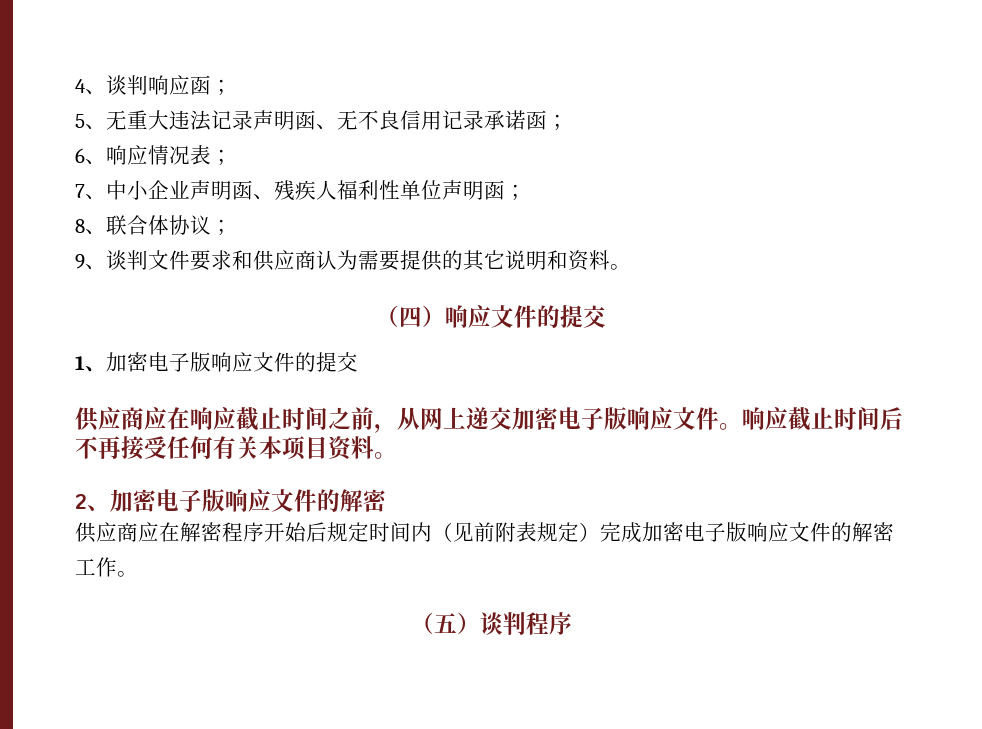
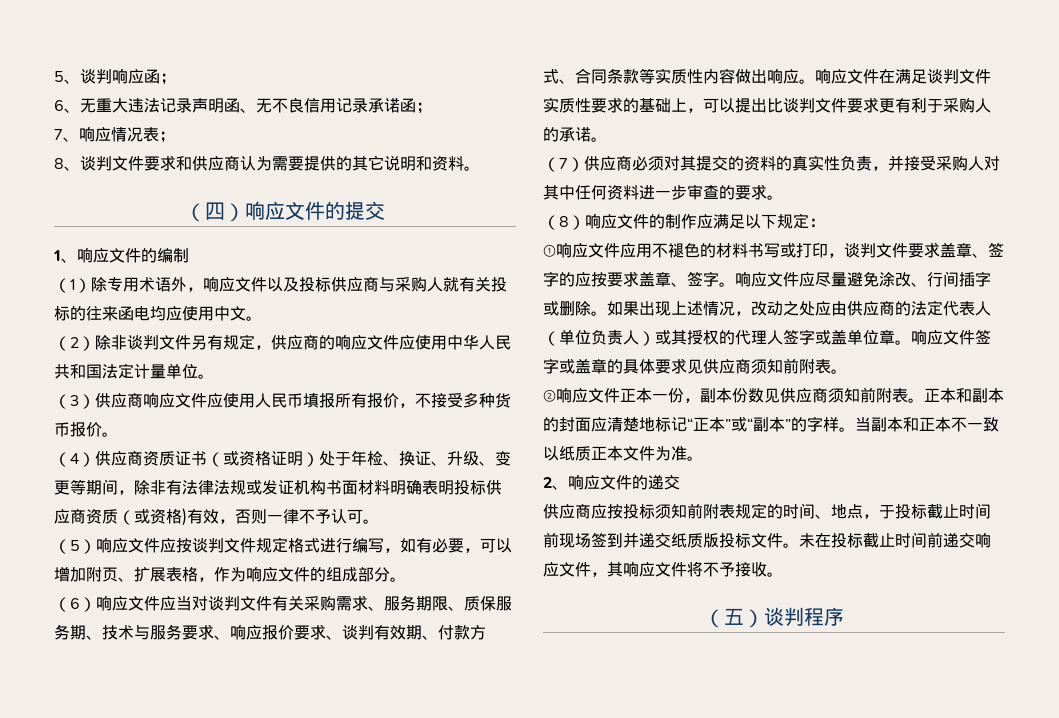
- 4、谈判响应函；
+ 5、谈判响应函；
- 5、无重大违法记录声明函、无不良信用记录承诺函；
+ 6、无重大违法记录声明函、无不良信用记录承诺函；
- 6、响应情况表；
+ 7、响应情况表；
- 7、中小企业声明函、残疾人福利性单位声明函；
- 8、联合体协议；
- 9、谈判文件要求和供应商认为需要提供的其它说明和资料。
+ 8、谈判文件要求和供应商认为需要提供的其它说明和资料。
- 1、加密电子版响应文件的提交
- 供应商应在响应截止时间之前，从网上递交加密电子版响应文件。响应截止时间后不再接受任何有关本项目资料。
- 2、加密电子版响应文件的解密
- 供应商应在解密程序开始后规定时间内（见前附表规定）完成加密电子版响应文件的解密工作。
+ 1、响应文件的编制
+ （1）除专用术语外，响应文件以及投标供应商与采购人就有关投标的往来函电均应使用中文。
+ （2）除非谈判文件另有规定，供应商的响应文件应使用中华人民共和国法定计量单位。
+ （3）供应商响应文件应使用人民币填报所有报价，不接受多种货币报价。
+ （4）供应商资质证书（或资格证明）处于年检、换证、升级、变更等期间，除非有法律法规或发证机构书面材料明确表明投标供应商资质（或资格)有效，否则一律不予认可。
+ （5）响应文件应按谈判文件规定格式进行编写，如有必要，可以增加附页、扩展表格，作为响应文件的组成部分。
+ （6）响应文件应当对谈判文件有关采购需求、服务期限、质保服务期、技术与服务要求、响应报价要求、谈判有效期、付款方式、合同条款等实质性内容做出响应。响应文件在满足谈判文件实质性要求的基础上，可以提出比谈判文件要求更有利于采购人的承诺。
+ （7）供应商必须对其提交的资料的真实性负责，并接受采购人对其中任何资料进一步审查的要求。
+ （8）响应文件的制作应满足以下规定：
+ ①响应文件应用不褪色的材料书写或打印，谈判文件要求盖章、签字的应按要求盖章、签字。响应文件应尽量避免涂改、行间插字或删除。如果出现上述情况，改动之处应由供应商的法定代表人（单位负责人）或其授权的代理人签字或盖单位章。响应文件签字或盖章的具体要求见供应商须知前附表。
+ ②响应文件正本一份，副本份数见供应商须知前附表。正本和副本的封面应清楚地标记“正本”或“副本”的字样。当副本和正本不一致以纸质正本文件为准。
+ 2、响应文件的递交
+ 供应商应按投标须知前附表规定的时间、地点，于投标截止时间前现场签到并递交纸质版投标文件。未在投标截止时间前递交响应文件，其响应文件将不予接收。

